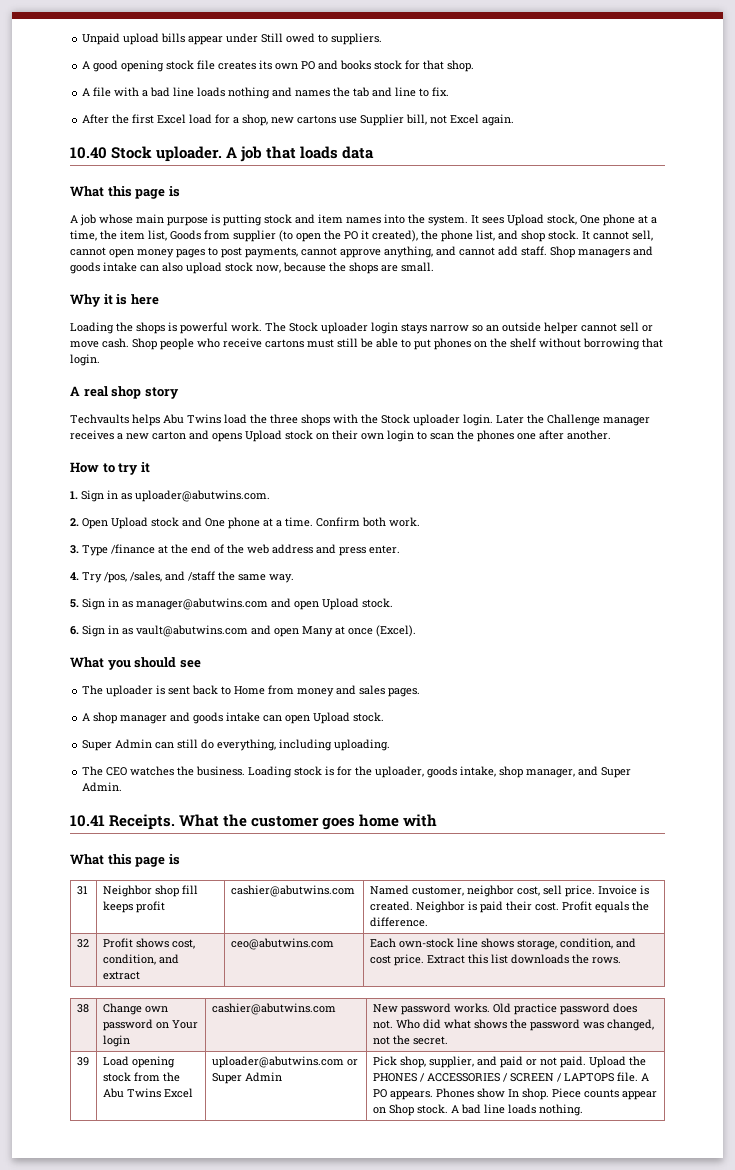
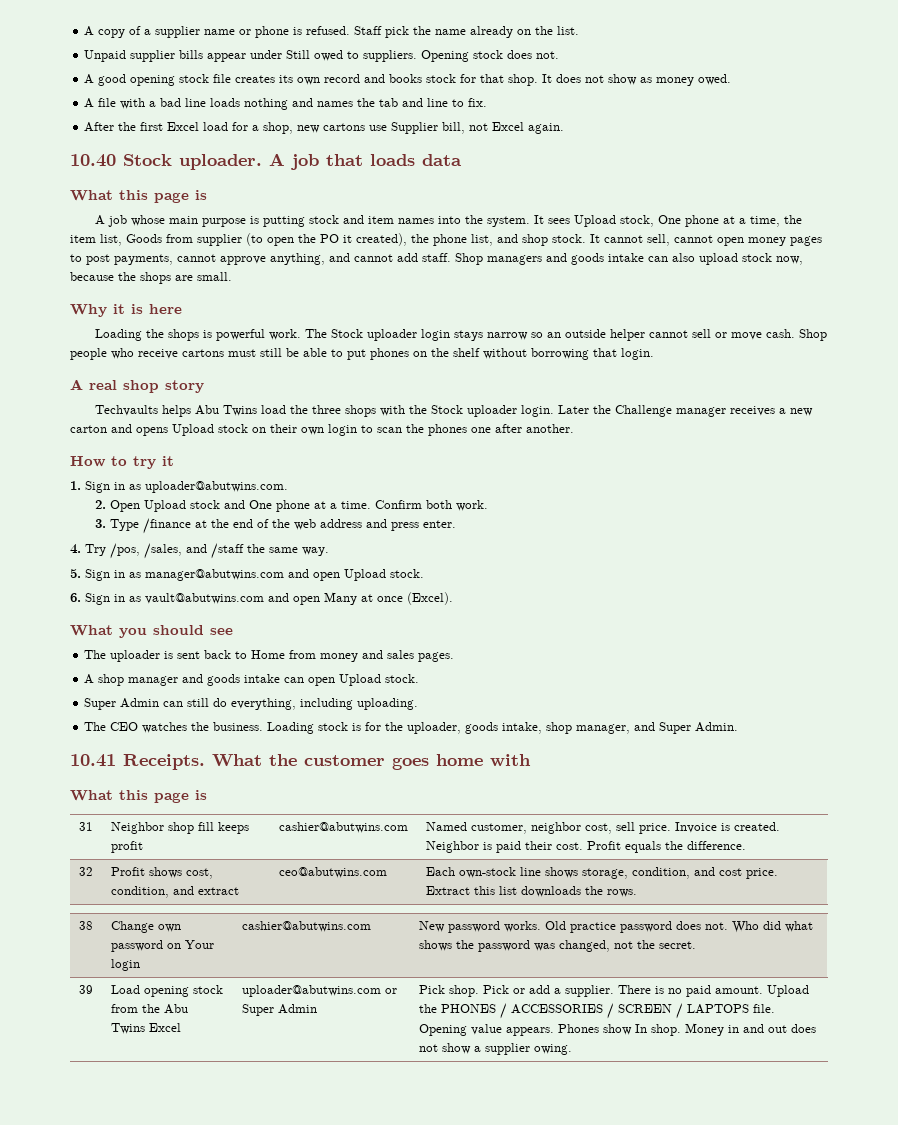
- Unpaid upload bills appear under Still owed to suppliers.
+ A copy of a supplier name or phone is refused. Staff pick the name already on the list.
+ Unpaid supplier bills appear under Still owed to suppliers. Opening stock does not.
- A good opening stock file creates its own PO and books stock for that shop.
+ A good opening stock file creates its own record and books stock for that shop. It does not show as money owed.
- Pick shop, supplier, and paid or not paid.
+ Pick shop. Pick or add a supplier. There is no paid amount.
- A PO appears.
+ Opening value appears.
- Piece counts appear on Shop stock. A bad line loads nothing.
+ Money in and out does not show a supplier owing.

